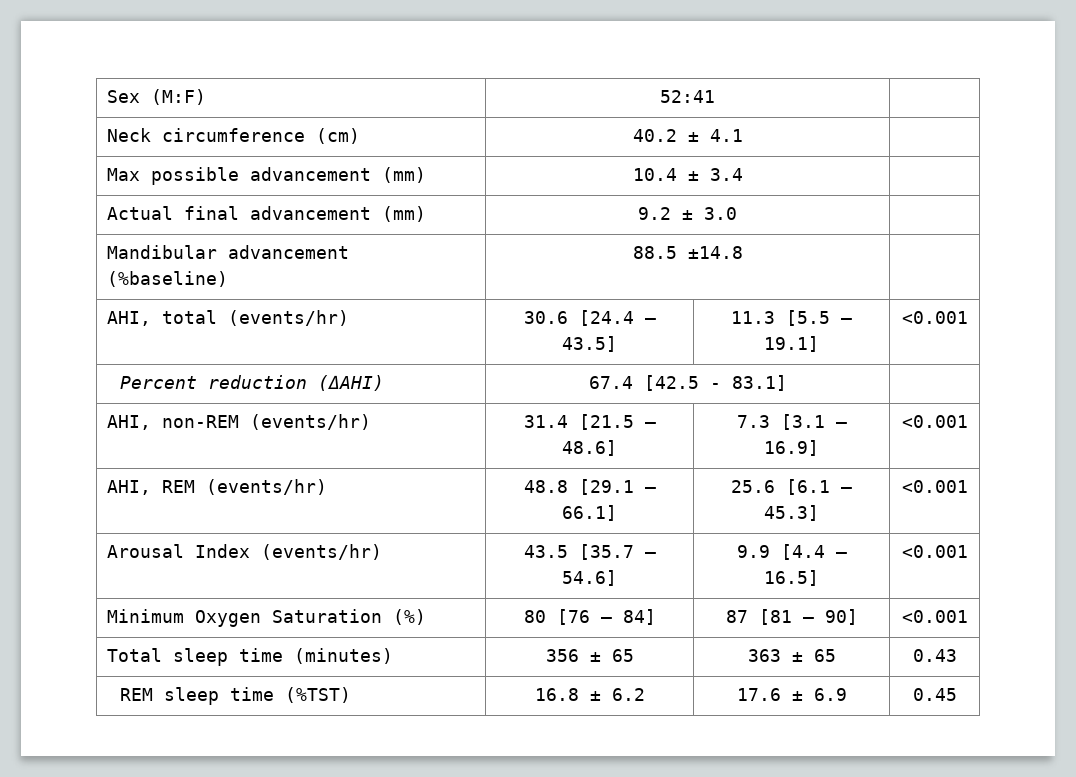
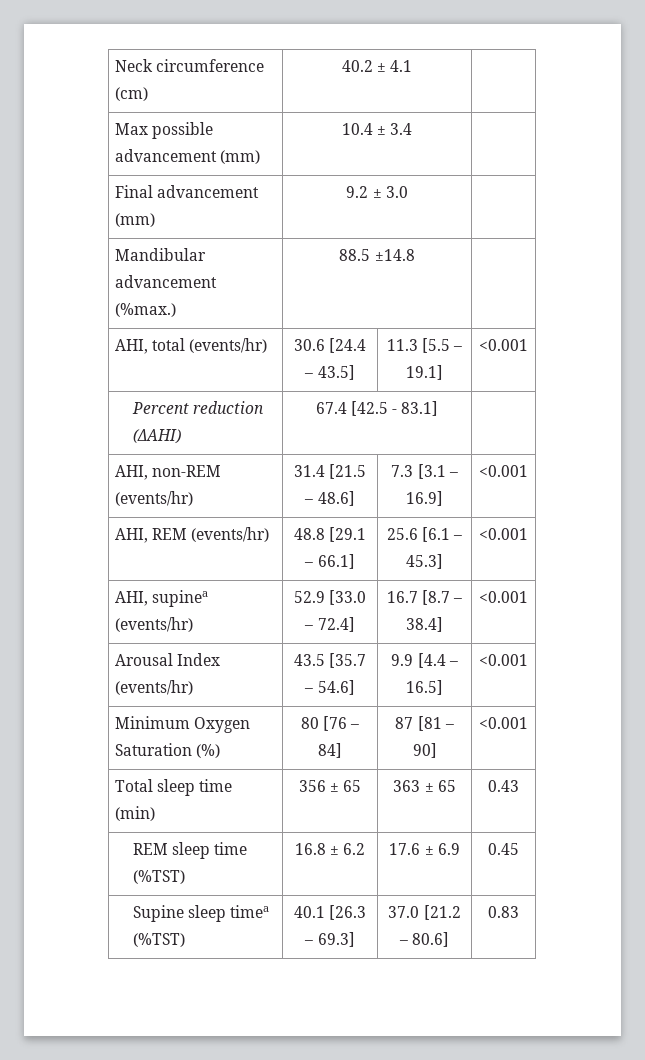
- Sex (M:F) | 52:41 |
- Actual final advancement (mm) | 9.2 ± 3.0 |
+ Final advancement (mm) | 9.2 ± 3.0 |
- Mandibular advancement (%baseline) | 88.5 ±14.8 |
+ Mandibular advancement (%max.) | 88.5 ±14.8 |
+ AHI, supinea (events/hr) | 52.9 [33.0 – 72.4] | 16.7 [8.7 – 38.4] | <0.001
- Total sleep time (minutes) | 356 ± 65 | 363 ± 65 | 0.43
+ Total sleep time (min) | 356 ± 65 | 363 ± 65 | 0.43
+ Supine sleep timea (%TST) | 40.1 [26.3 – 69.3] | 37.0 [21.2 – 80.6] | 0.83

